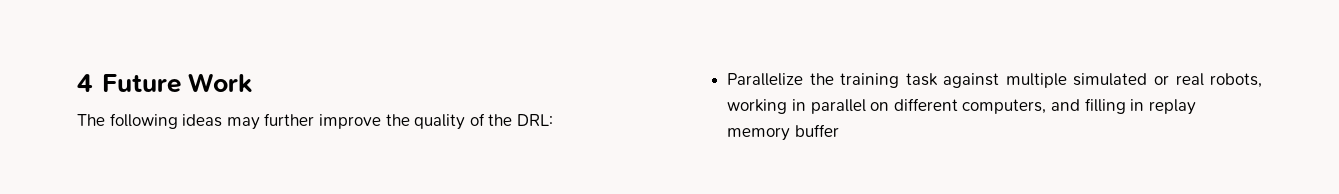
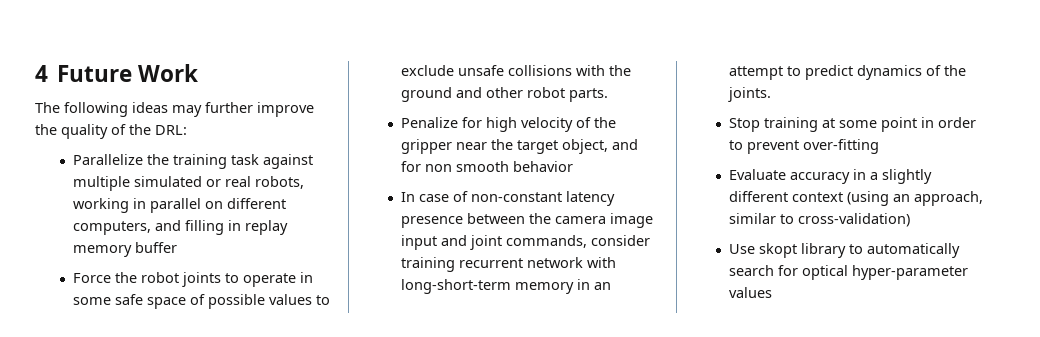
+ Force the robot joints to operate in some safe space of possible values to exclude unsafe collisions with the ground and other robot parts.
+ Penalize for high velocity of the gripper near the target object, and for non smooth behavior
+ In case of non-constant latency presence between the camera image input and joint commands, consider training recurrent network with long-short-term memory in an attempt to predict dynamics of the joints.
+ Stop training at some point in order to prevent over-fitting
+ Evaluate accuracy in a slightly different context (using an approach, similar to cross-validation)
+ Use skopt library to automatically search for optical hyper-parameter values

